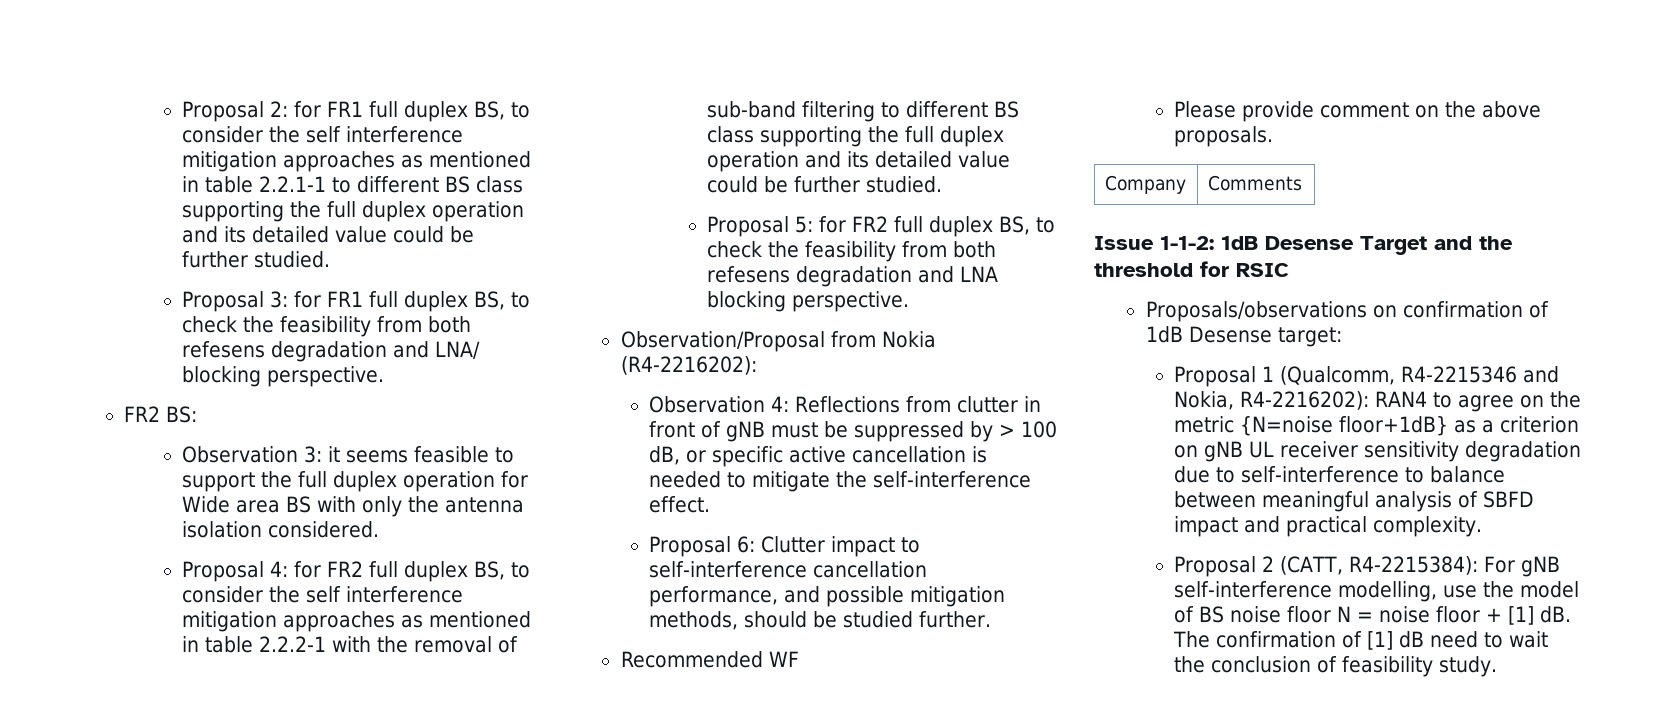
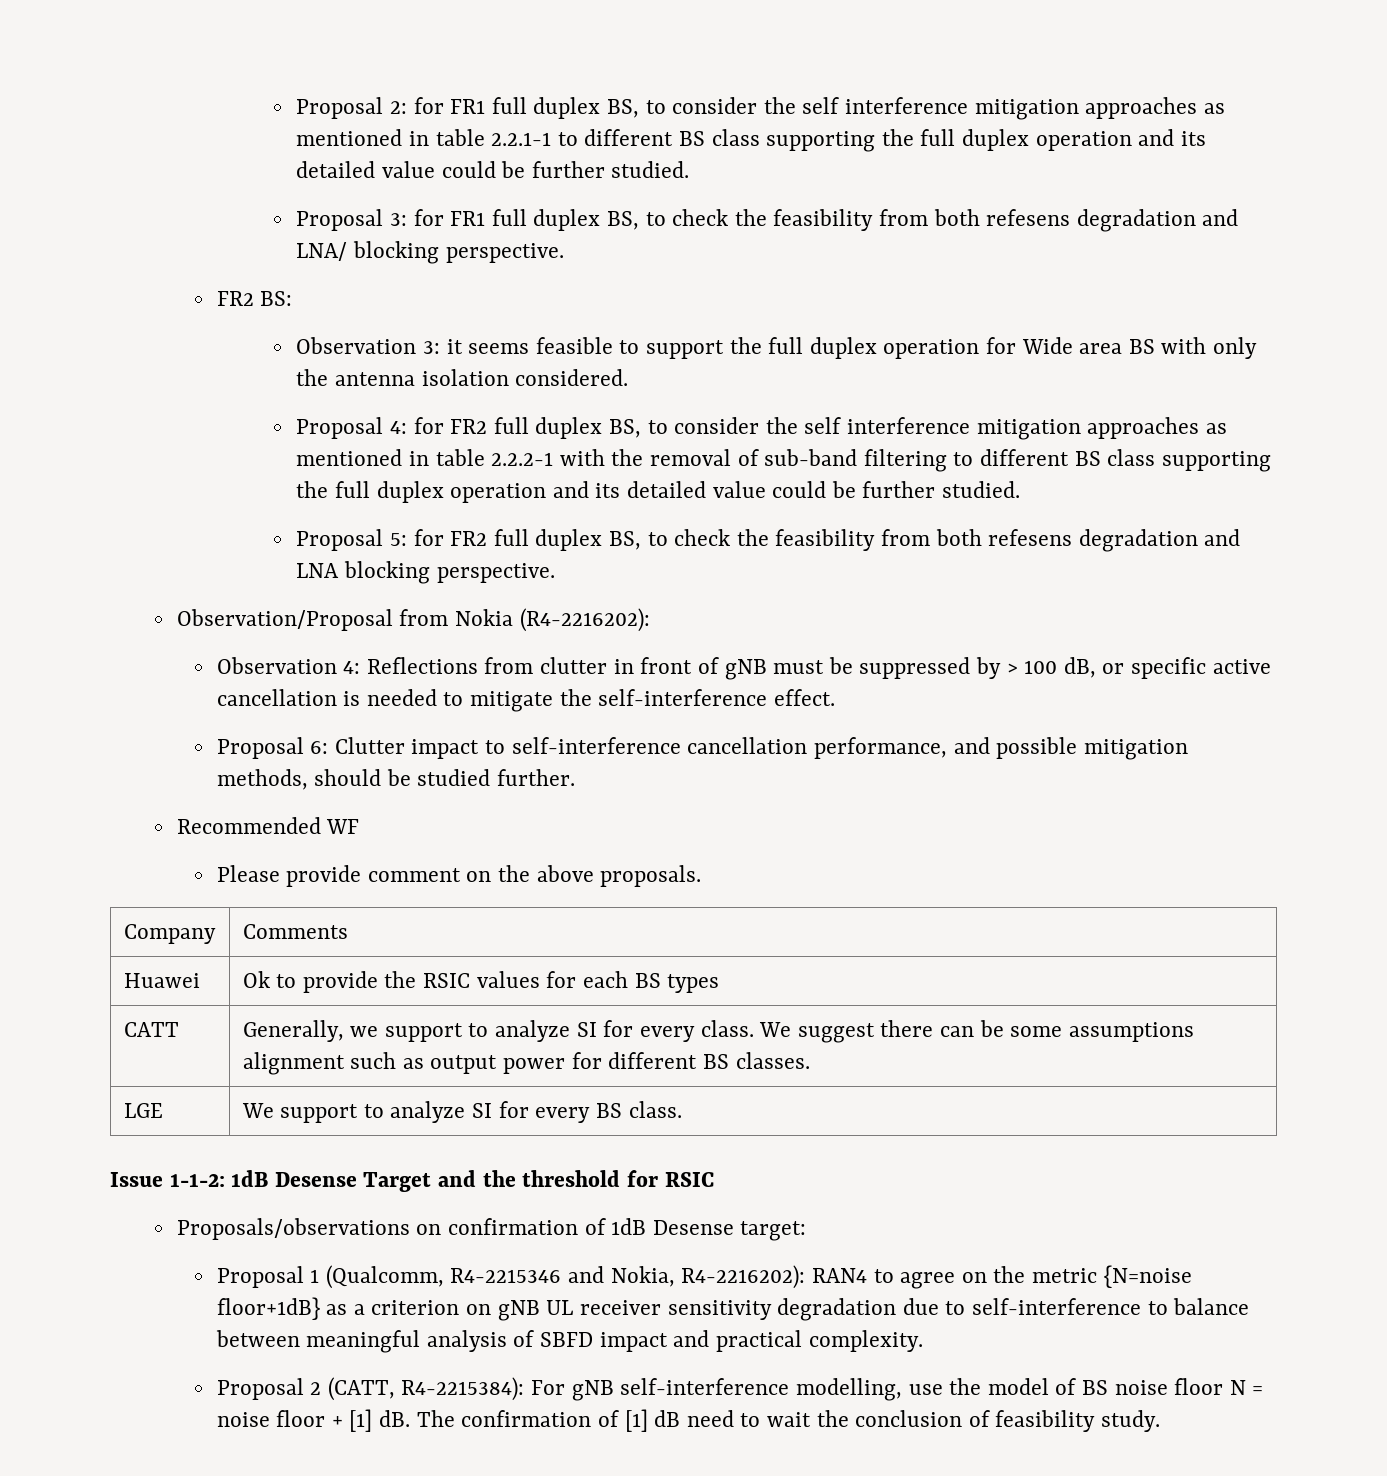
+ Huawei | Ok to provide the RSIC values for each BS types
+ CATT | Generally, we support to analyze SI for every class. We suggest there can be some assumptions alignment such as output power for different BS classes.
+ LGE | We support to analyze SI for every BS class.

